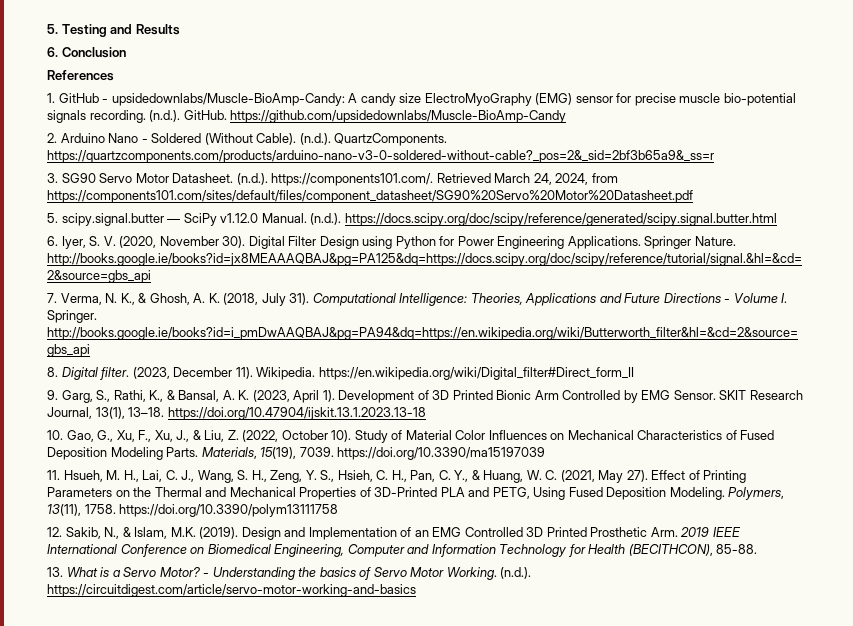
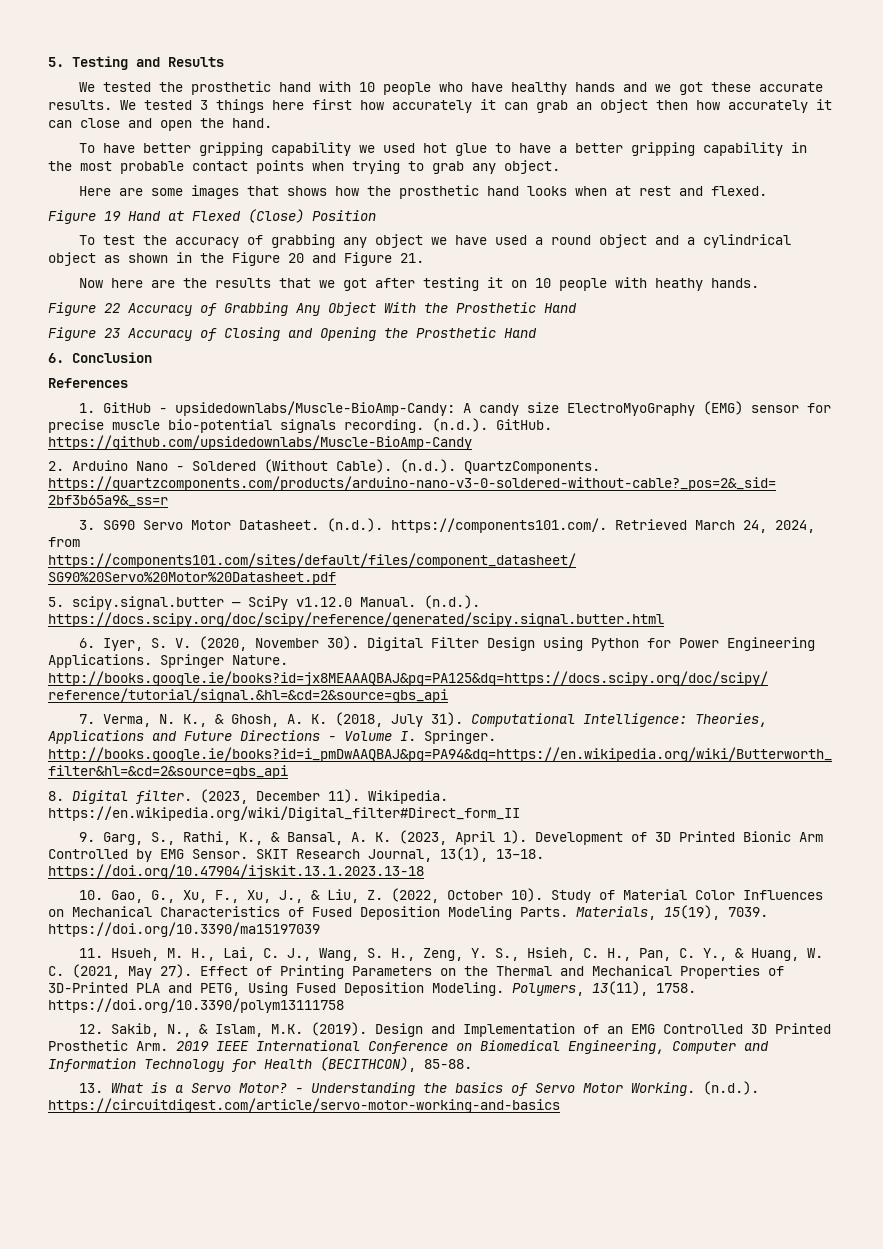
+ We tested the prosthetic hand with 10 people who have healthy hands and we got these accurate results. We tested 3 things here first how accurately it can grab an object then how accurately it can close and open the hand.
+ To have better gripping capability we used hot glue to have a better gripping capability in the most probable contact points when trying to grab any object.
+ Here are some images that shows how the prosthetic hand looks when at rest and flexed.
+ Figure 19 Hand at Flexed (Close) Position
+ To test the accuracy of grabbing any object we have used a round object and a cylindrical object as shown in the Figure 20 and Figure 21.
+ Now here are the results that we got after testing it on 10 people with heathy hands.
+ Figure 22 Accuracy of Grabbing Any Object With the Prosthetic Hand
+ Figure 23 Accuracy of Closing and Opening the Prosthetic Hand

